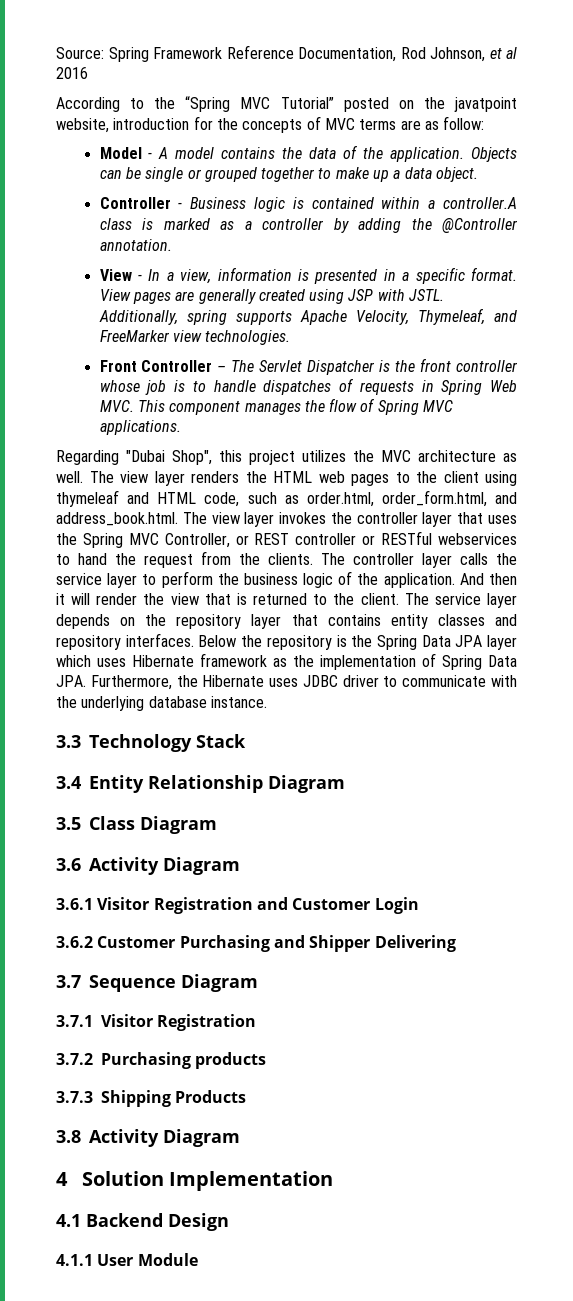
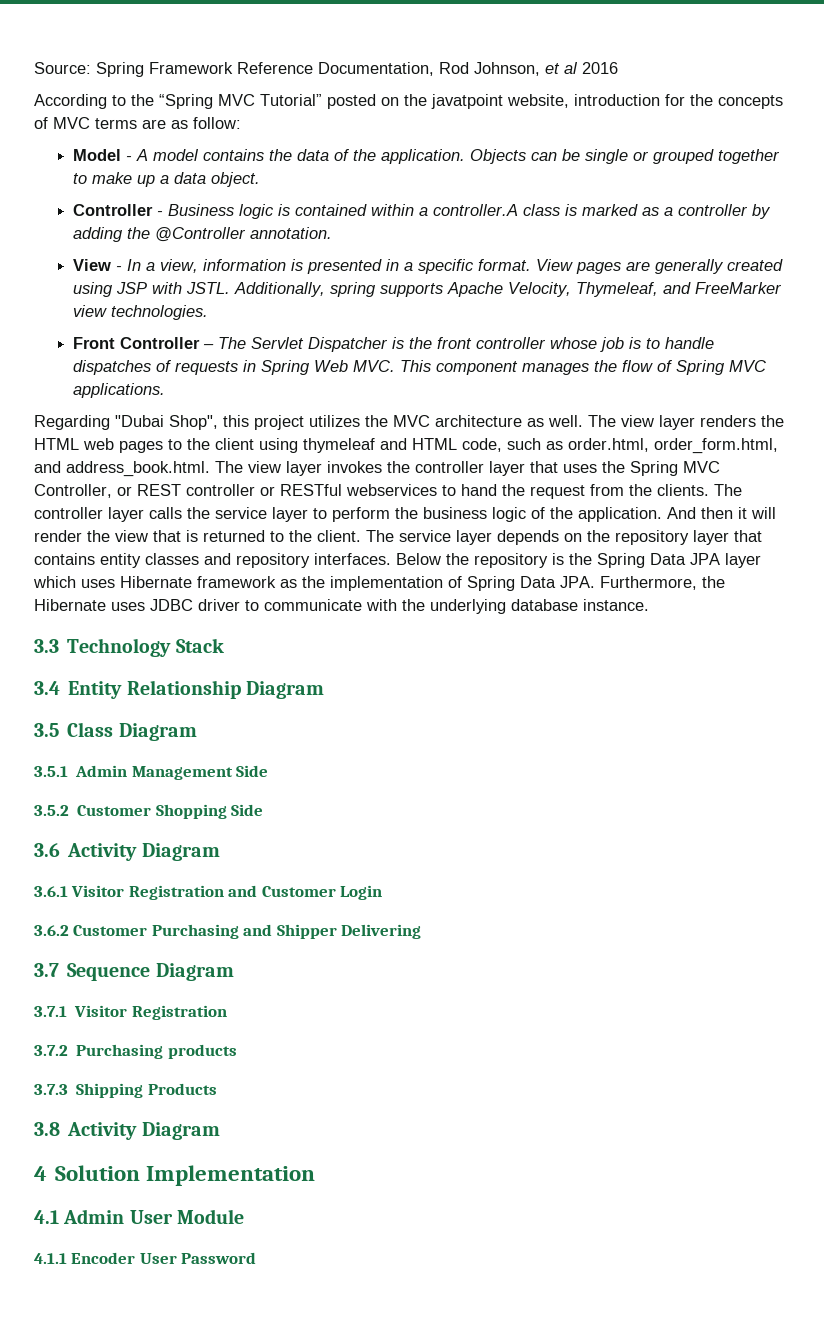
+ 3.5.1 Admin Management Side
+ 3.5.2 Customer Shopping Side
- 4.1 Backend Design
- 4.1.1 User Module
+ 4.1 Admin User Module
+ 4.1.1 Encoder User Password

